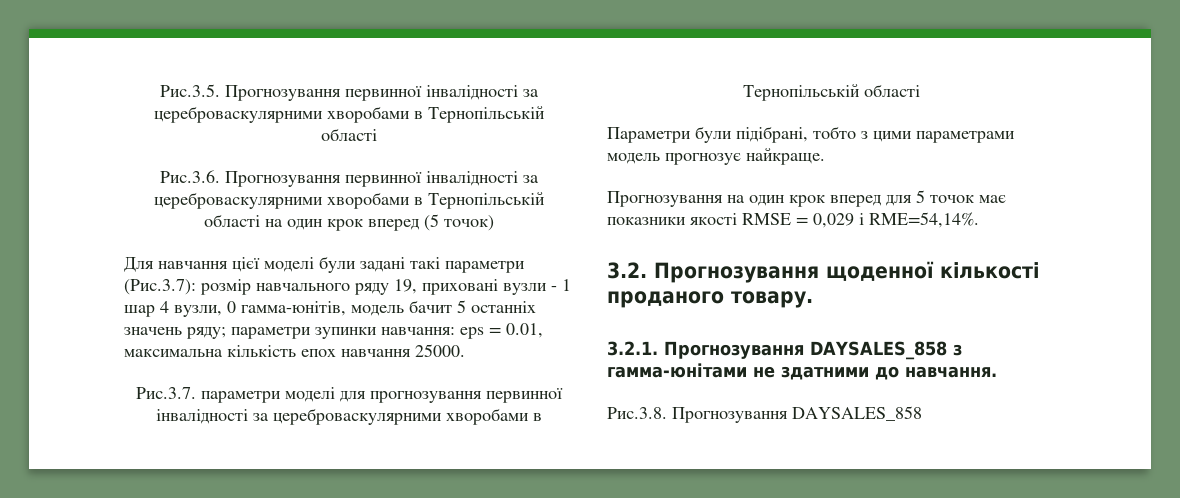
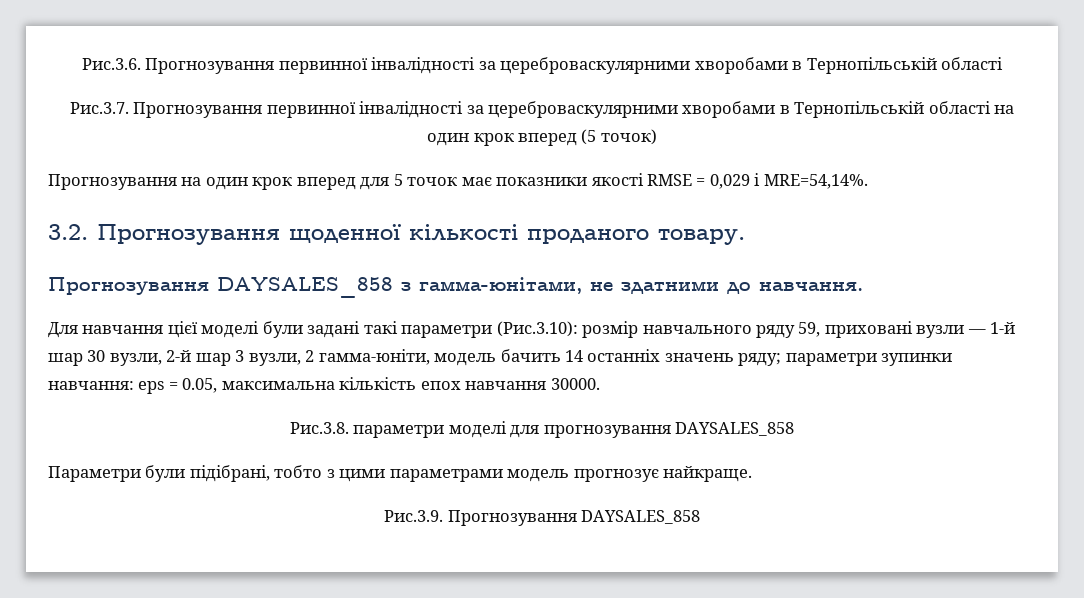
- Рис.3.5. Прогнозування первинної інвалідності за цереброваскулярними хворобами в Тернопільській області
+ Рис.3.6. Прогнозування первинної інвалідності за цереброваскулярними хворобами в Тернопільській області
- Рис.3.6. Прогнозування первинної інвалідності за цереброваскулярними хворобами в Тернопільській області на один крок вперед (5 точок)
+ Рис.3.7. Прогнозування первинної інвалідності за цереброваскулярними хворобами в Тернопільській області на один крок вперед (5 точок)
- Для навчання цієї моделі були задані такі параметри (Рис.3.7): розмір навчального ряду 19, приховані вузли - 1 шар 4 вузли, 0 гамма-юнітів, модель бачит 5 останніх значень ряду; параметри зупинки навчання: eps = 0.01, максимальна кількість епох навчання 25000.
- Рис.3.7. параметри моделі для прогнозування первинної інвалідності за цереброваскулярними хворобами в Тернопільській області
- Параметри були підібрані, тобто з цими параметрами модель прогнозує найкраще.
- Прогнозування на один крок вперед для 5 точок має показники якості RMSE = 0,029 і RME=54,14%.
+ Прогнозування на один крок вперед для 5 точок має показники якості RMSE = 0,029 і MRE=54,14%.
- 3.2.1. Прогнозування DAYSALES_858 з гамма-юнітами не здатними до навчання.
+ Прогнозування DAYSALES_858 з гамма-юнітами, не здатними до навчання.
- Рис.3.8. Прогнозування DAYSALES_858
+ Для навчання цієї моделі були задані такі параметри (Рис.3.10): розмір навчального ряду 59, приховані вузли — 1-й шар 30 вузли, 2-й шар 3 вузли, 2 гамма-юніти, модель бачить 14 останніх значень ряду; параметри зупинки навчання: eps = 0.05, максимальна кількість епох навчання 30000.
+ Рис.3.8. параметри моделі для прогнозування DAYSALES_858
+ Параметри були підібрані, тобто з цими параметрами модель прогнозує найкраще.
+ Рис.3.9. Прогнозування DAYSALES_858

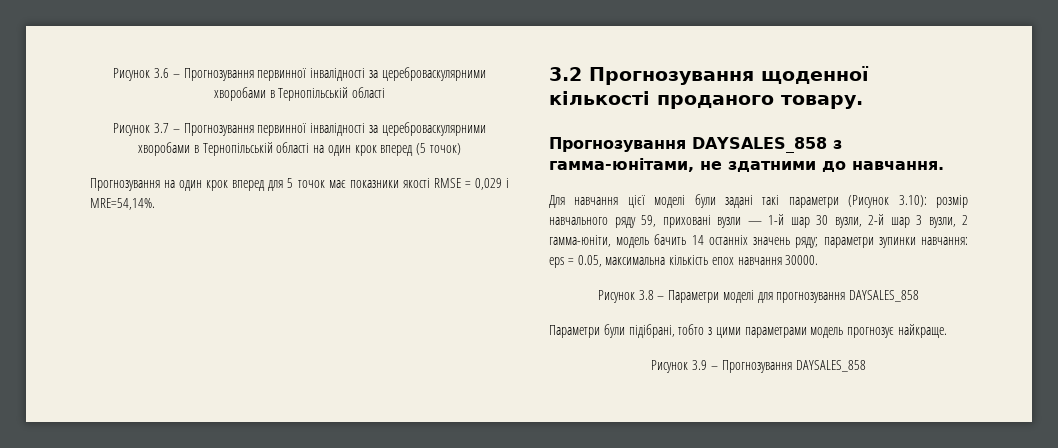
- Рис.3.6. Прогнозування первинної інвалідності за цереброваскулярними хворобами в Тернопільській області
+ Рисунок 3.6 – Прогнозування первинної інвалідності за цереброваскулярними хворобами в Тернопільській області
- Рис.3.7. Прогнозування первинної інвалідності за цереброваскулярними хворобами в Тернопільській області на один крок вперед (5 точок)
+ Рисунок 3.7 – Прогнозування первинної інвалідності за цереброваскулярними хворобами в Тернопільській області на один крок вперед (5 точок)
- 3.2. Прогнозування щоденної кількості проданого товару.
+ 3.2 Прогнозування щоденної кількості проданого товару.
- Для навчання цієї моделі були задані такі параметри (Рис.3.10): розмір навчального ряду 59, приховані вузли — 1-й шар 30 вузли, 2-й шар 3 вузли, 2 гамма-юніти, модель бачить 14 останніх значень ряду; параметри зупинки навчання: eps = 0.05, максимальна кількість епох навчання 30000.
+ Для навчання цієї моделі були задані такі параметри (Рисунок 3.10): розмір навчального ряду 59, приховані вузли — 1-й шар 30 вузли, 2-й шар 3 вузли, 2 гамма-юніти, модель бачить 14 останніх значень ряду; параметри зупинки навчання: eps = 0.05, максимальна кількість епох навчання 30000.
- Рис.3.8. параметри моделі для прогнозування DAYSALES_858
+ Рисунок 3.8 – Параметри моделі для прогнозування DAYSALES_858
- Рис.3.9. Прогнозування DAYSALES_858
+ Рисунок 3.9 – Прогнозування DAYSALES_858

